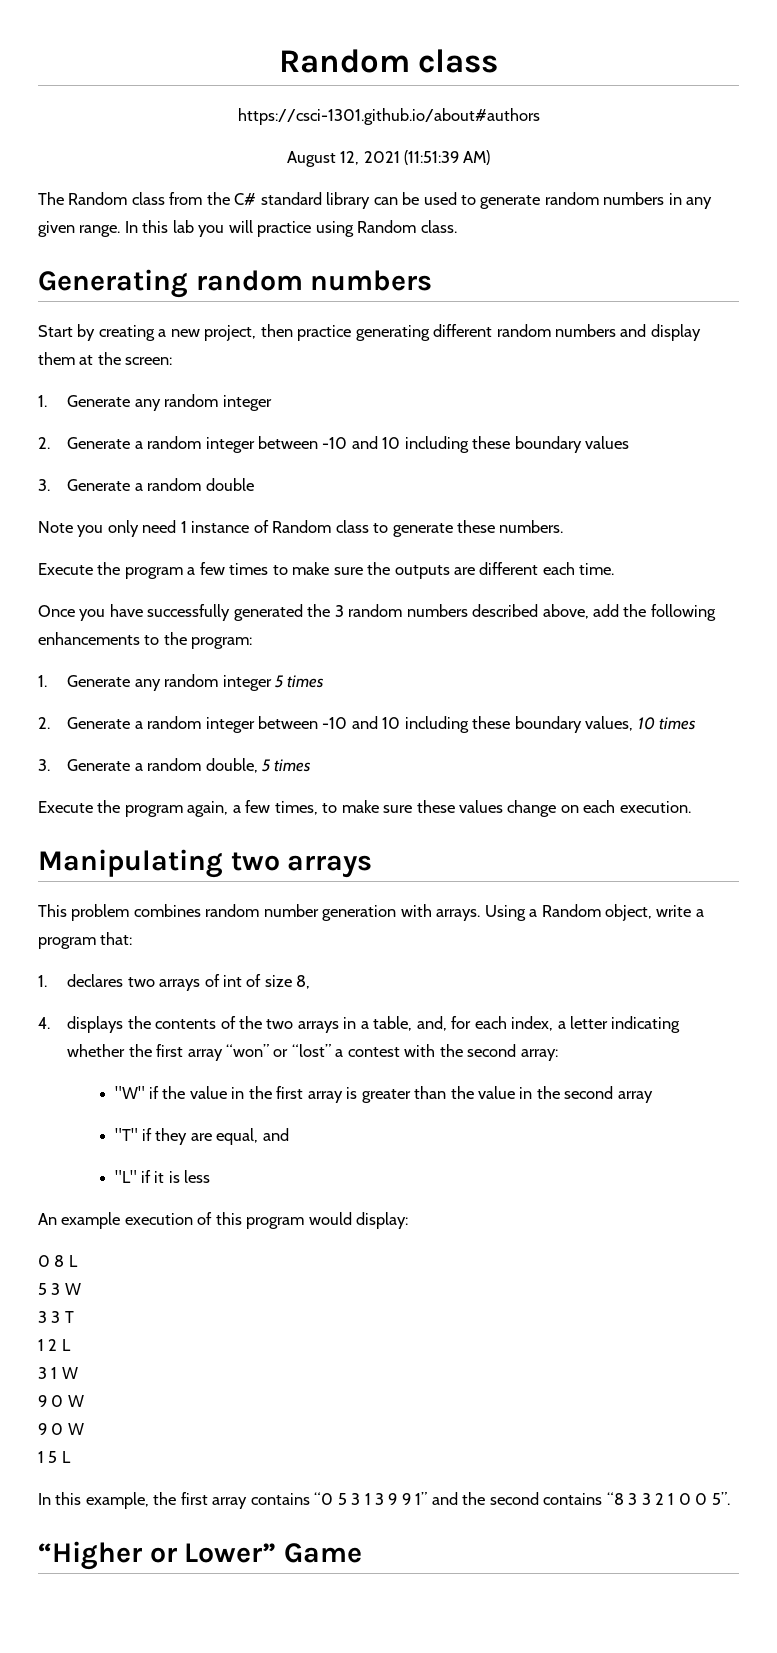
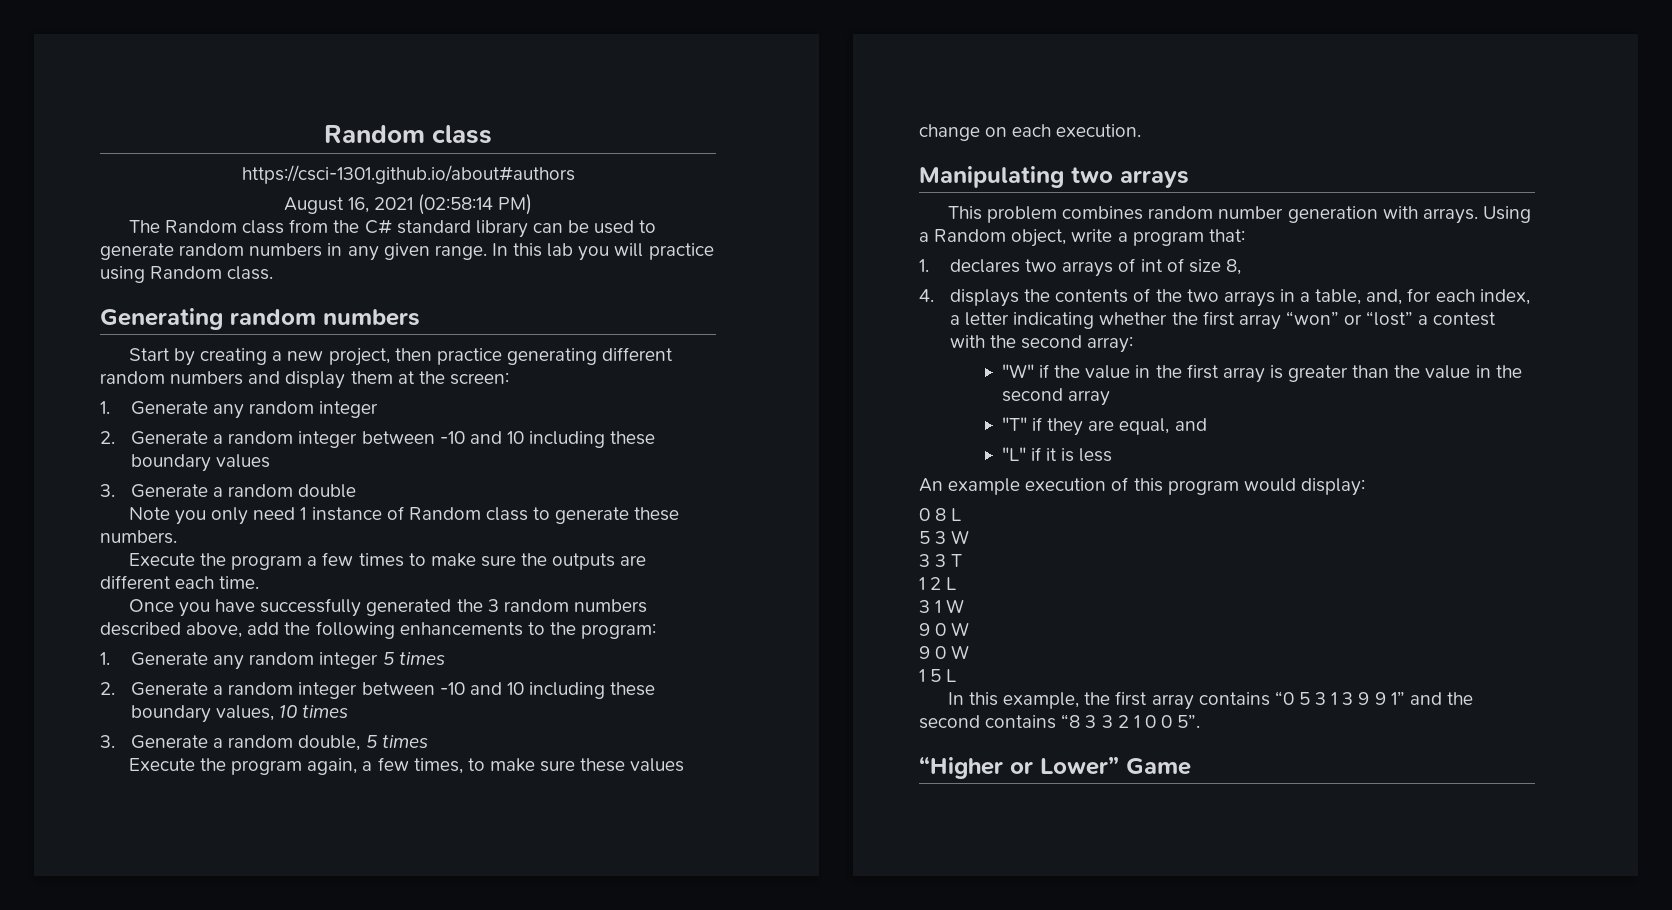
- August 12, 2021 (11:51:39 AM)
+ August 16, 2021 (02:58:14 PM)

